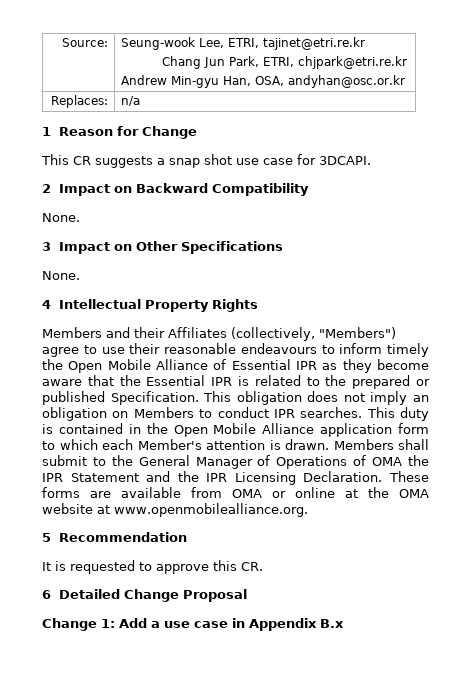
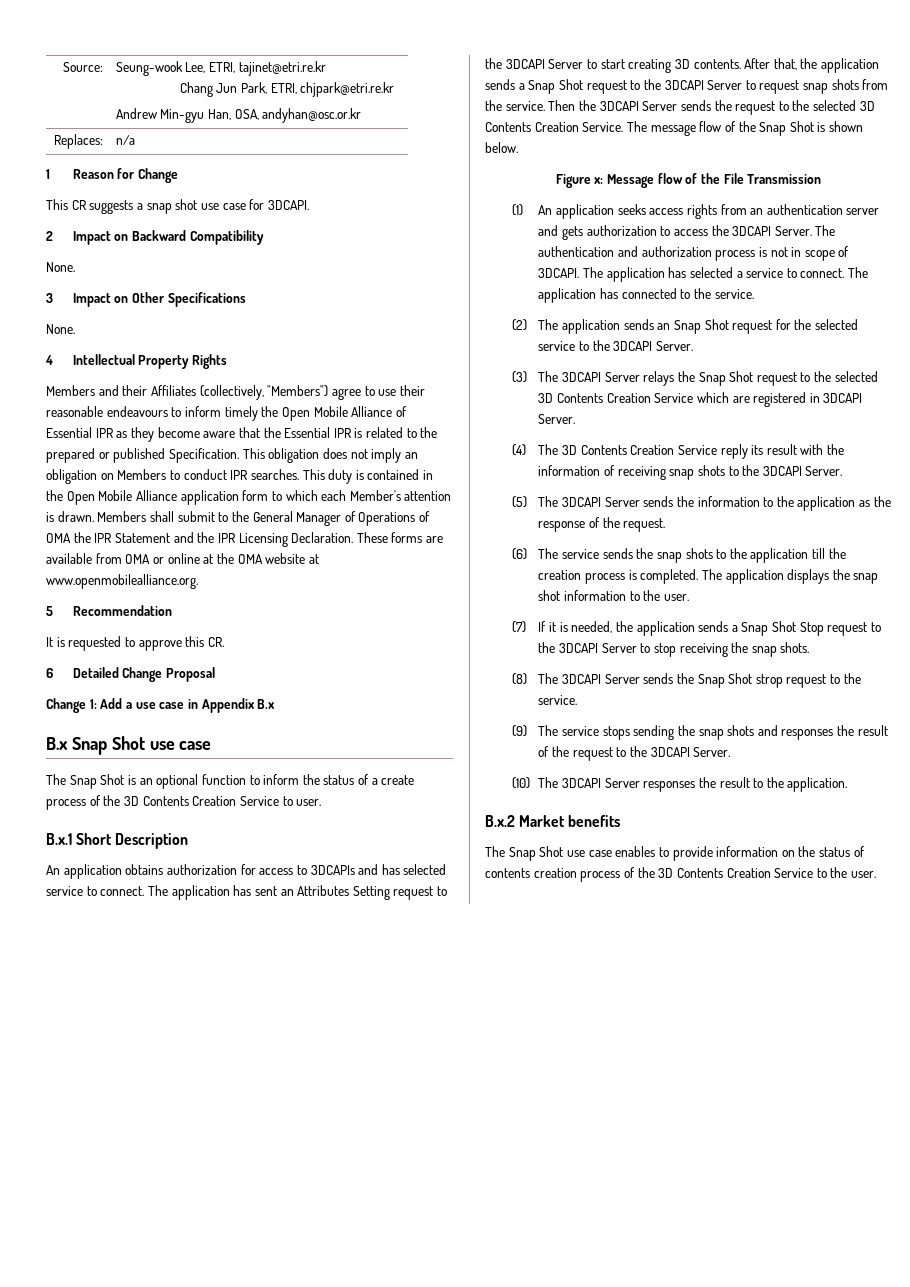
+ B.x Snap Shot use case
+ The Snap Shot is an optional function to inform the status of a create process of the 3D Contents Creation Service to user.
+ B.x.1 Short Description
+ An application obtains authorization for access to 3DCAPIs and has selected service to connect. The application has sent an Attributes Setting request to the 3DCAPI Server to start creating 3D contents. After that, the application sends a Snap Shot request to the 3DCAPI Server to request snap shots from the service. Then the 3DCAPI Server sends the request to the selected 3D Contents Creation Service. The message flow of the Snap Shot is shown below.
+ Figure x: Message flow of the File Transmission
+ (1) An application seeks access rights from an authentication server and gets authorization to access the 3DCAPI Server. The authentication and authorization process is not in scope of 3DCAPI. The application has selected a service to connect. The application has connected to the service.
+ (2) The application sends an Snap Shot request for the selected service to the 3DCAPI Server.
+ (3) The 3DCAPI Server relays the Snap Shot request to the selected 3D Contents Creation Service which are registered in 3DCAPI Server.
+ (4) The 3D Contents Creation Service reply its result with the information of receiving snap shots to the 3DCAPI Server.
+ (5) The 3DCAPI Server sends the information to the application as the response of the request.
+ (6) The service sends the snap shots to the application till the creation process is completed. The application displays the snap shot information to the user.
+ (7) If it is needed, the application sends a Snap Shot Stop request to the 3DCAPI Server to stop receiving the snap shots.
+ (8) The 3DCAPI Server sends the Snap Shot strop request to the service.
+ (9) The service stops sending the snap shots and responses the result of the request to the 3DCAPI Server.
+ (10) The 3DCAPI Server responses the result to the application.
+ B.x.2 Market benefits
+ The Snap Shot use case enables to provide information on the status of contents creation process of the 3D Contents Creation Service to the user.

